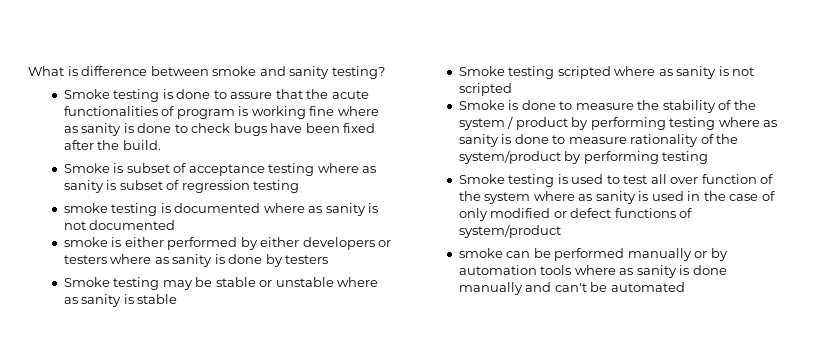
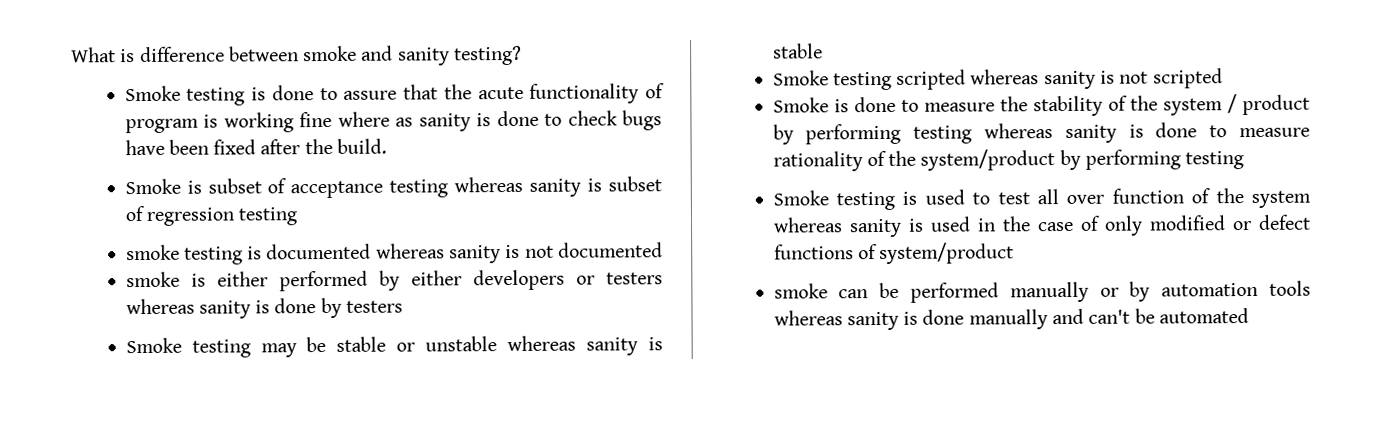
- Smoke testing is done to assure that the acute functionalities of program is working fine where as sanity is done to check bugs have been fixed after the build.
+ Smoke testing is done to assure that the acute functionality of program is working fine where as sanity is done to check bugs have been fixed after the build.
- Smoke is subset of acceptance testing where as sanity is subset of regression testing
+ Smoke is subset of acceptance testing whereas sanity is subset of regression testing
- smoke testing is documented where as sanity is not documented
+ smoke testing is documented whereas sanity is not documented
- smoke is either performed by either developers or testers where as sanity is done by testers
+ smoke is either performed by either developers or testers whereas sanity is done by testers
- Smoke testing may be stable or unstable where as sanity is stable
+ Smoke testing may be stable or unstable whereas sanity is stable
- Smoke testing scripted where as sanity is not scripted
+ Smoke testing scripted whereas sanity is not scripted
- Smoke is done to measure the stability of the system / product by performing testing where as sanity is done to measure rationality of the system/product by performing testing
+ Smoke is done to measure the stability of the system / product by performing testing whereas sanity is done to measure rationality of the system/product by performing testing
- Smoke testing is used to test all over function of the system where as sanity is used in the case of only modified or defect functions of system/product
+ Smoke testing is used to test all over function of the system whereas sanity is used in the case of only modified or defect functions of system/product
- smoke can be performed manually or by automation tools where as sanity is done manually and can't be automated
+ smoke can be performed manually or by automation tools whereas sanity is done manually and can't be automated

